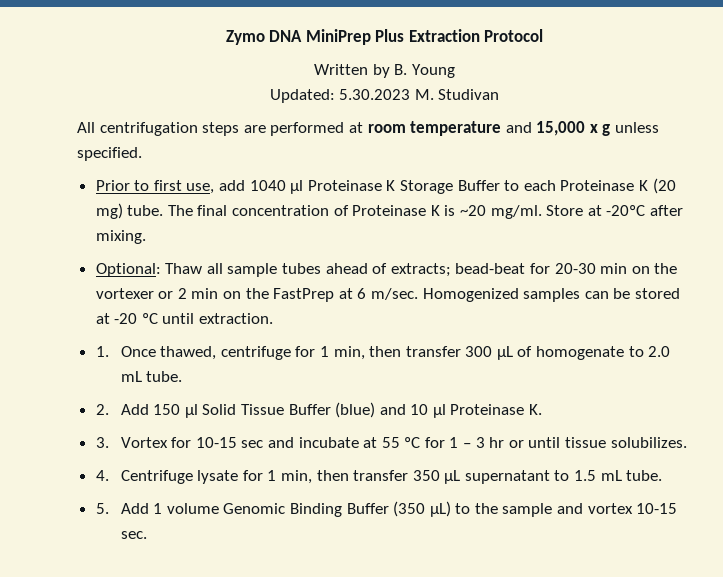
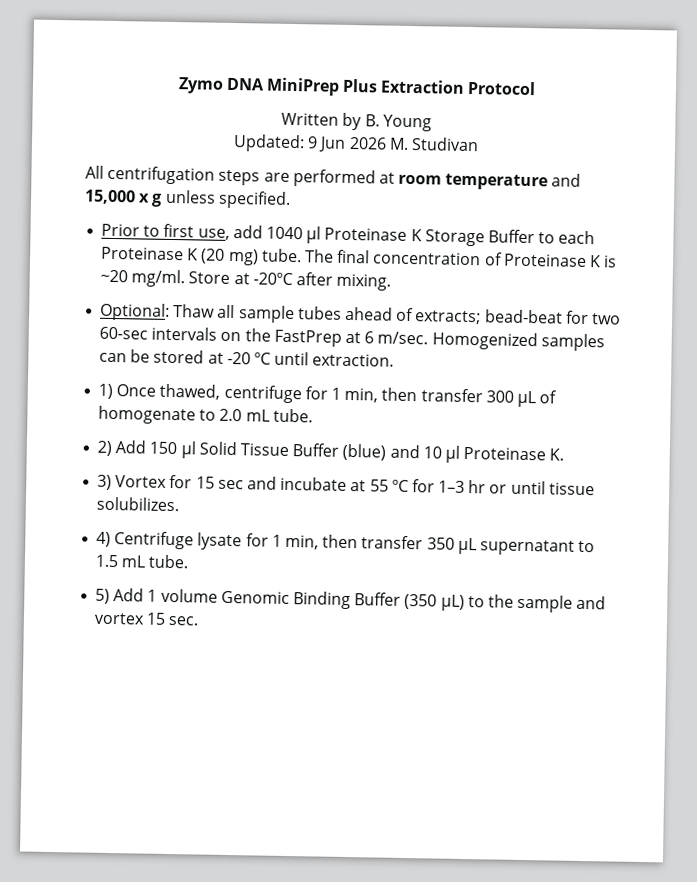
- Updated: 5.30.2023 M. Studivan
+ Updated: 9 Jun 2026 M. Studivan
- Optional: Thaw all sample tubes ahead of extracts; bead-beat for 20-30 min on the vortexer or 2 min on the FastPrep at 6 m/sec.
+ Optional: Thaw all sample tubes ahead of extracts; bead-beat for two 60-sec intervals on the FastPrep at 6 m/sec.
- 1. Once thawed, centrifuge for 1 min, then transfer 300 µL of homogenate to 2.0 mL tube.
+ 1) Once thawed, centrifuge for 1 min, then transfer 300 µL of homogenate to 2.0 mL tube.
- 2. Add 150 µl Solid Tissue Buffer (blue) and 10 µl Proteinase K.
+ 2) Add 150 µl Solid Tissue Buffer (blue) and 10 µl Proteinase K.
- 3. Vortex for 10-15 sec and incubate at 55 ºC for 1 – 3 hr or until tissue solubilizes.
+ 3) Vortex for 15 sec and incubate at 55 ºC for 1–3 hr or until tissue solubilizes.
- 4. Centrifuge lysate for 1 min, then transfer 350 µL supernatant to 1.5 mL tube.
+ 4) Centrifuge lysate for 1 min, then transfer 350 µL supernatant to 1.5 mL tube.
- 5. Add 1 volume Genomic Binding Buffer (350 µL) to the sample and vortex 10-15 sec.
+ 5) Add 1 volume Genomic Binding Buffer (350 µL) to the sample and vortex 15 sec.

